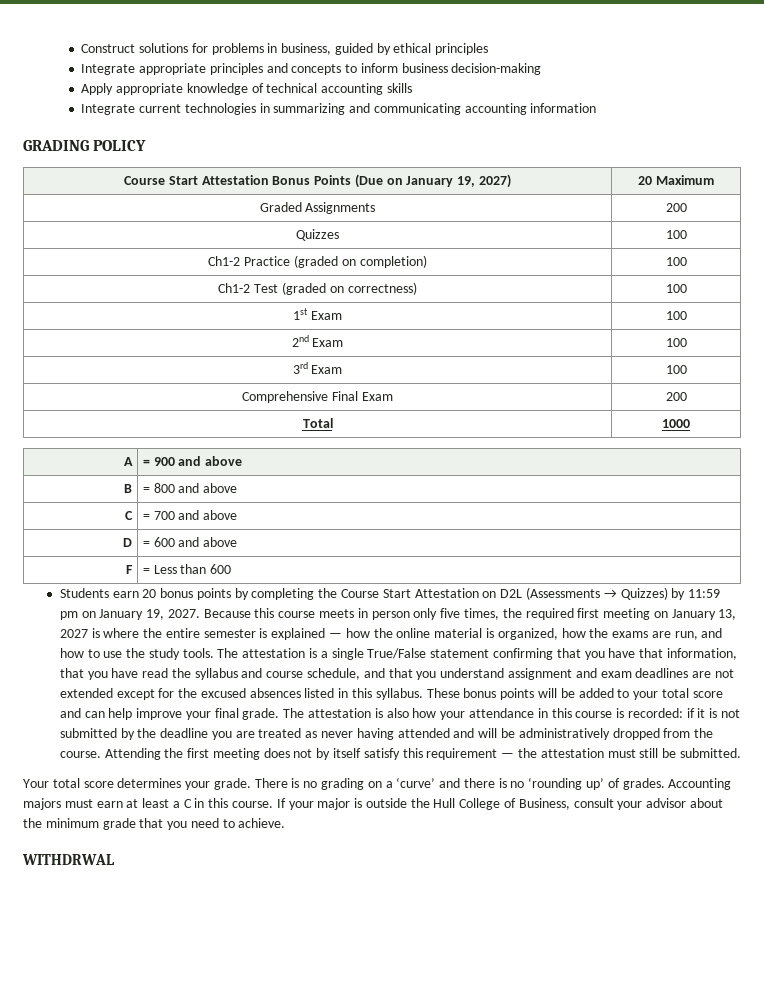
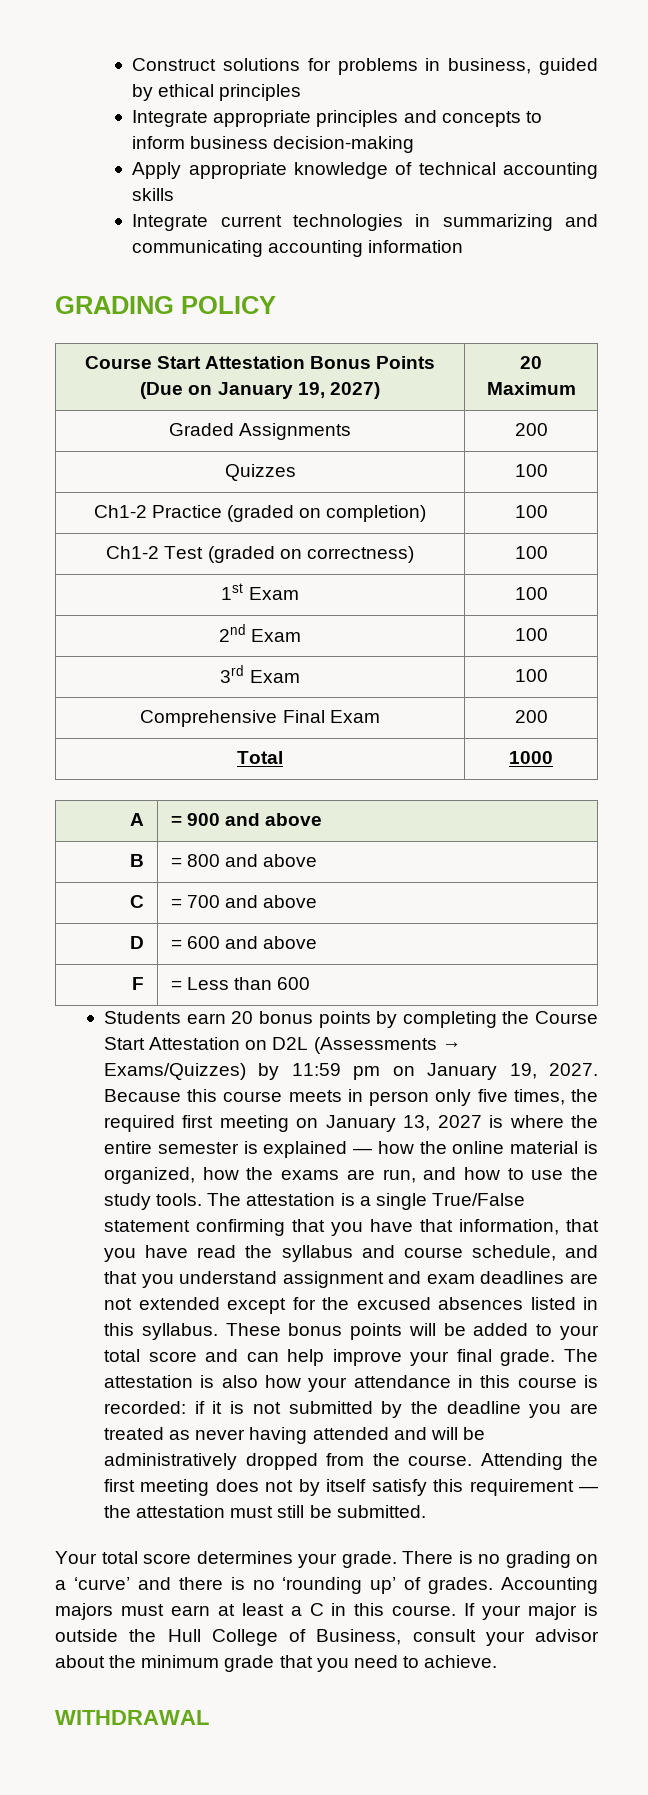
- Students earn 20 bonus points by completing the Course Start Attestation on D2L (Assessments → Quizzes) by 11:59 pm on January 19, 2027.
+ Students earn 20 bonus points by completing the Course Start Attestation on D2L (Assessments → Exams/Quizzes) by 11:59 pm on January 19, 2027.
- WITHDRWAL
+ WITHDRAWAL

